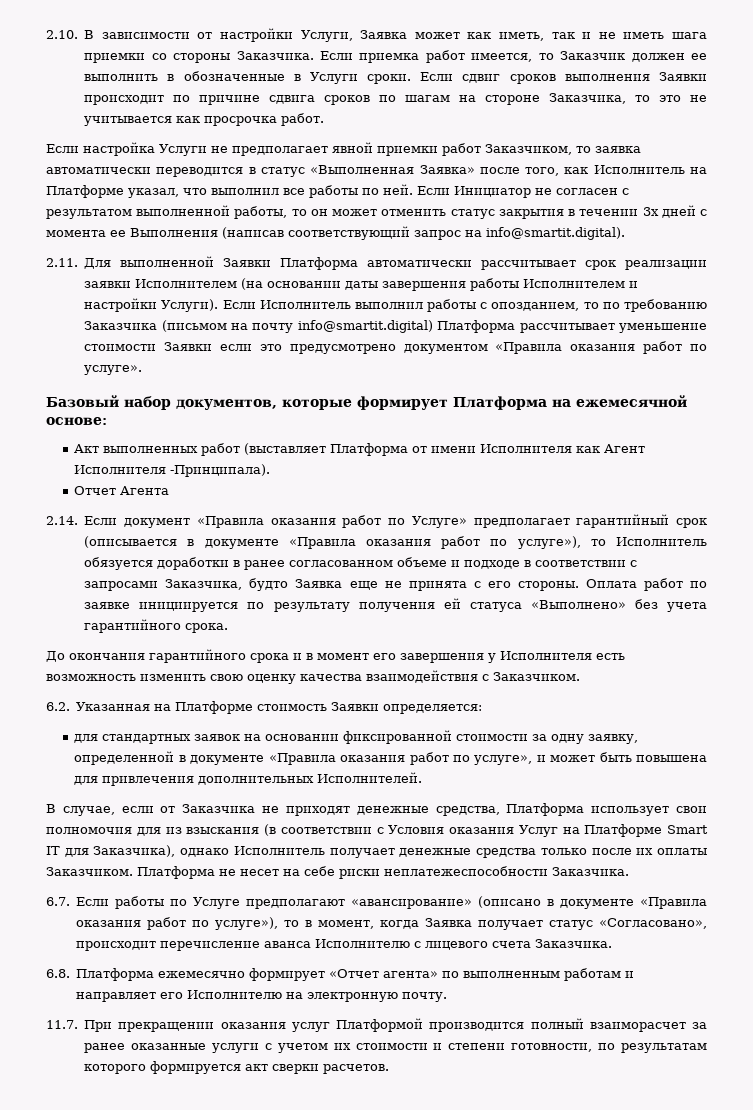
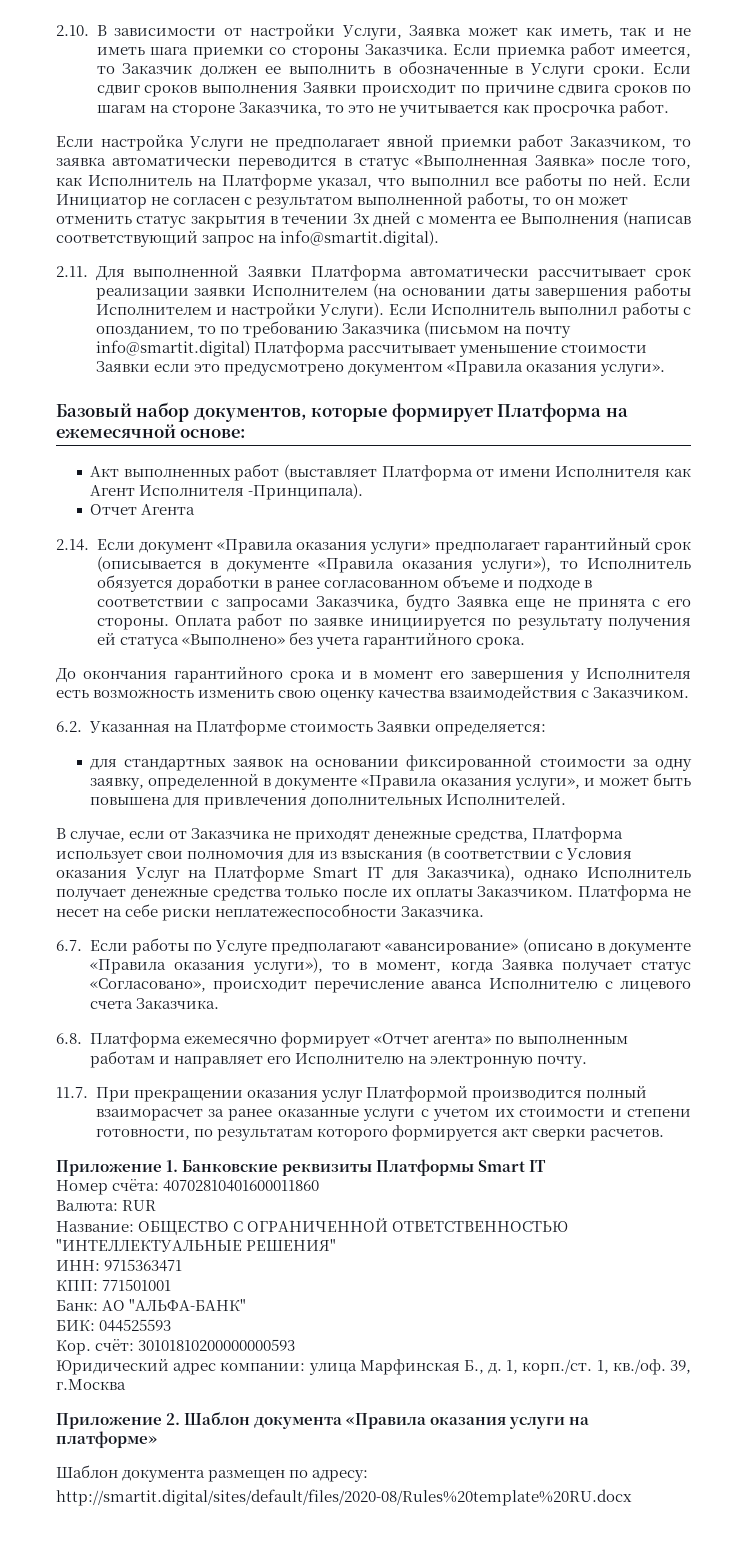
- Если Исполнитель выполнил работы с опозданием, то по требованию Заказчика (письмом на почту info@smartit.digital) Платформа рассчитывает уменьшение стоимости Заявки если это предусмотрено документом «Правила оказания работ по услуге».
+ Если Исполнитель выполнил работы с опозданием, то по требованию Заказчика (письмом на почту info@smartit.digital) Платформа рассчитывает уменьшение стоимости Заявки если это предусмотрено документом «Правила оказания услуги».
- 2.14. Если документ «Правила оказания работ по Услуге» предполагает гарантийный срок (описывается в документе «Правила оказания работ по услуге»), то Исполнитель обязуется доработки в ранее согласованном объеме и подходе в соответствии с запросами Заказчика, будто Заявка еще не принята с его стороны.
+ 2.14. Если документ «Правила оказания услуги» предполагает гарантийный срок (описывается в документе «Правила оказания услуги»), то Исполнитель обязуется доработки в ранее согласованном объеме и подходе в соответствии с запросами Заказчика, будто Заявка еще не принята с его стороны.
- для стандартных заявок на основании фиксированной стоимости за одну заявку, определенной в документе «Правила оказания работ по услуге», и может быть повышена для привлечения дополнительных Исполнителей.
+ для стандартных заявок на основании фиксированной стоимости за одну заявку, определенной в документе «Правила оказания услуги», и может быть повышена для привлечения дополнительных Исполнителей.
- 6.7. Если работы по Услуге предполагают «авансирование» (описано в документе «Правила оказания работ по услуге»), то в момент, когда Заявка получает статус «Согласовано», происходит перечисление аванса Исполнителю с лицевого счета Заказчика.
+ 6.7. Если работы по Услуге предполагают «авансирование» (описано в документе «Правила оказания услуги»), то в момент, когда Заявка получает статус «Согласовано», происходит перечисление аванса Исполнителю с лицевого счета Заказчика.
+ Приложение 1. Банковские реквизиты Платформы Smart IT
+ Номер счёта: 40702810401600011860
+ Валюта: RUR
+ Название: ОБЩЕСТВО С ОГРАНИЧЕННОЙ ОТВЕТСТВЕННОСТЬЮ "ИНТЕЛЛЕКТУАЛЬНЫЕ РЕШЕНИЯ"
+ ИНН: 9715363471
+ КПП: 771501001
+ Банк: АО "АЛЬФА-БАНК"
+ БИК: 044525593
+ Кор. счёт: 30101810200000000593
+ Юридический адрес компании: улица Марфинская Б., д. 1, корп./ст. 1, кв./оф. 39, г.Москва
+ Приложение 2. Шаблон документа «Правила оказания услуги на платформе»
+ Шаблон документа размещен по адресу:
+ http://smartit.digital/sites/default/files/2020-08/Rules%20template%20RU.doсx

